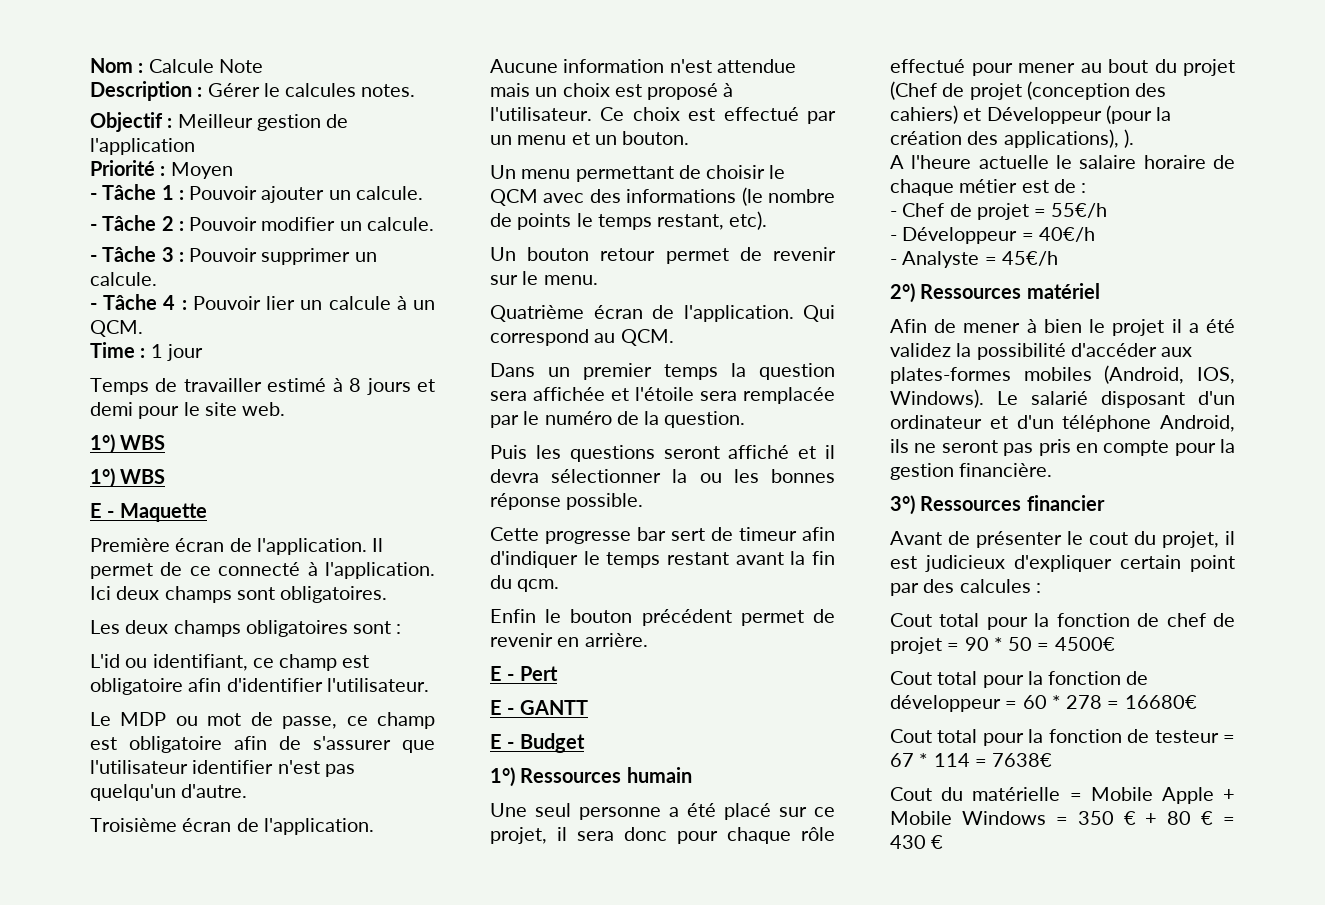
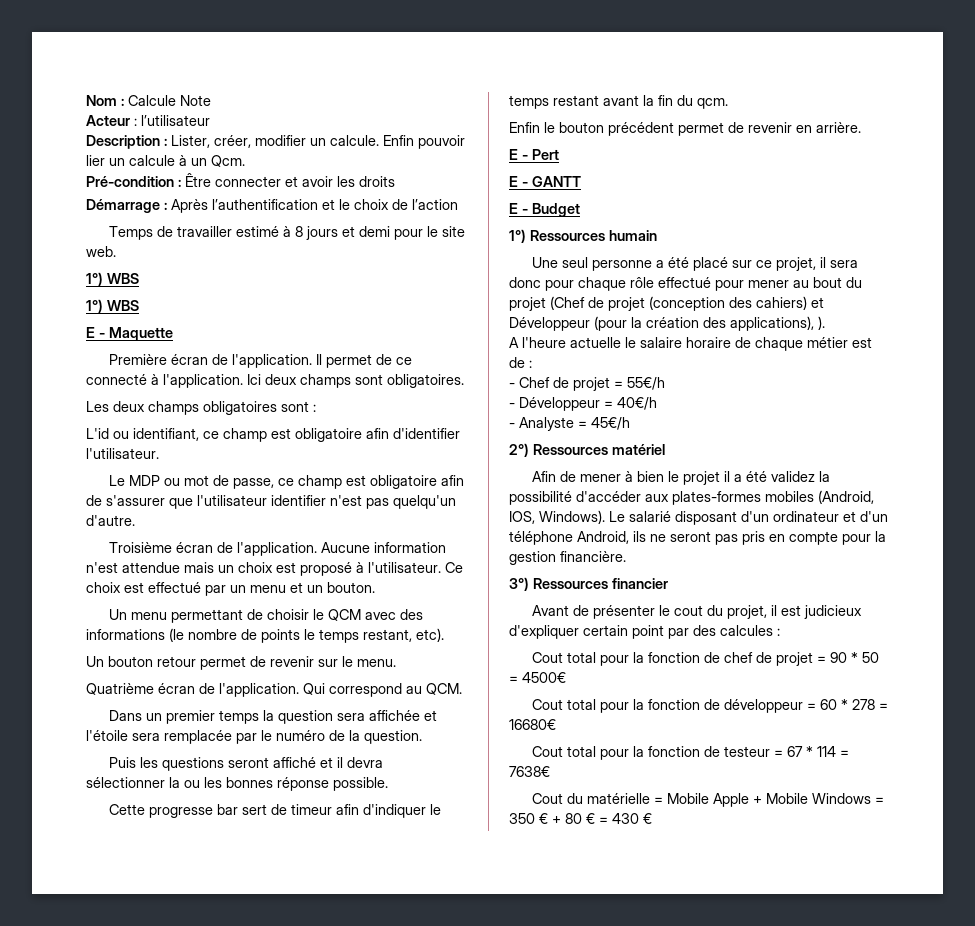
+ Acteur : l’utilisateur
- Description : Gérer le calcules notes.
- Objectif : Meilleur gestion de l'application
- Priorité : Moyen
- - Tâche 1 : Pouvoir ajouter un calcule.
- - Tâche 2 : Pouvoir modifier un calcule.
- - Tâche 3 : Pouvoir supprimer un calcule.
- - Tâche 4 : Pouvoir lier un calcule à un QCM.
- Time : 1 jour
+ Description : Lister, créer, modifier un calcule. Enfin pouvoir lier un calcule à un Qcm.
+ Pré-condition : Être connecter et avoir les droits
+ Démarrage : Après l’authentification et le choix de l’action

